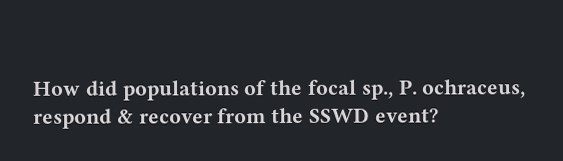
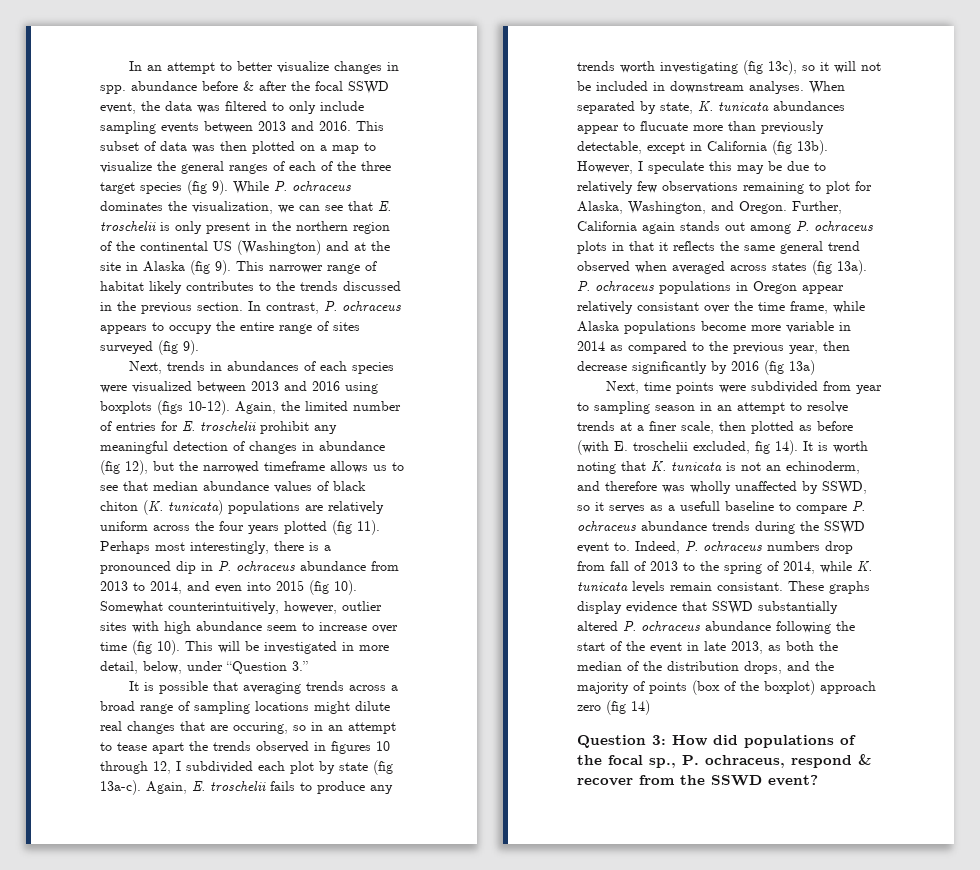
- How did populations of the focal sp., P. ochraceus, respond & recover from the SSWD event?
+ In an attempt to better visualize changes in spp. abundance before & after the focal SSWD event, the data was filtered to only include sampling events between 2013 and 2016. This subset of data was then plotted on a map to visualize the general ranges of each of the three target species (fig 9). While P. ochraceus dominates the visualization, we can see that E. troschelii is only present in the northern region of the continental US (Washington) and at the site in Alaska (fig 9). This narrower range of habitat likely contributes to the trends discussed in the previous section. In contrast, P. ochraceus appears to occupy the entire range of sites surveyed (fig 9).
+ Next, trends in abundances of each species were visualized between 2013 and 2016 using boxplots (figs 10-12). Again, the limited number of entries for E. troschelii prohibit any meaningful detection of changes in abundance (fig 12), but the narrowed timeframe allows us to see that median abundance values of black chiton (K. tunicata) populations are relatively uniform across the four years plotted (fig 11). Perhaps most interestingly, there is a pronounced dip in P. ochraceus abundance from 2013 to 2014, and even into 2015 (fig 10). Somewhat counterintuitively, however, outlier sites with high abundance seem to increase over time (fig 10). This will be investigated in more detail, below, under “Question 3.”
+ It is possible that averaging trends across a broad range of sampling locations might dilute real changes that are occuring, so in an attempt to tease apart the trends observed in figures 10 through 12, I subdivided each plot by state (fig 13a-c). Again, E. troschelii fails to produce any trends worth investigating (fig 13c), so it will not be included in downstream analyses. When separated by state, K. tunicata abundances appear to flucuate more than previously detectable, except in California (fig 13b). However, I speculate this may be due to relatively few observations remaining to plot for Alaska, Washington, and Oregon. Further, California again stands out among P. ochraceus plots in that it reflects the same general trend observed when averaged across states (fig 13a). P. ochraceus populations in Oregon appear relatively consistant over the time frame, while Alaska populations become more variable in 2014 as compared to the previous year, then decrease significantly by 2016 (fig 13a)
+ Next, time points were subdivided from year to sampling season in an attempt to resolve trends at a finer scale, then plotted as before (with E. troschelii excluded, fig 14). It is worth noting that K. tunicata is not an echinoderm, and therefore was wholly unaffected by SSWD, so it serves as a usefull baseline to compare P. ochraceus abundance trends during the SSWD event to. Indeed, P. ochraceus numbers drop from fall of 2013 to the spring of 2014, while K. tunicata levels remain consistant. These graphs display evidence that SSWD substantially altered P. ochraceus abundance following the start of the event in late 2013, as both the median of the distribution drops, and the majority of points (box of the boxplot) approach zero (fig 14)
+ Question 3: How did populations of the focal sp., P. ochraceus, respond & recover from the SSWD event?

